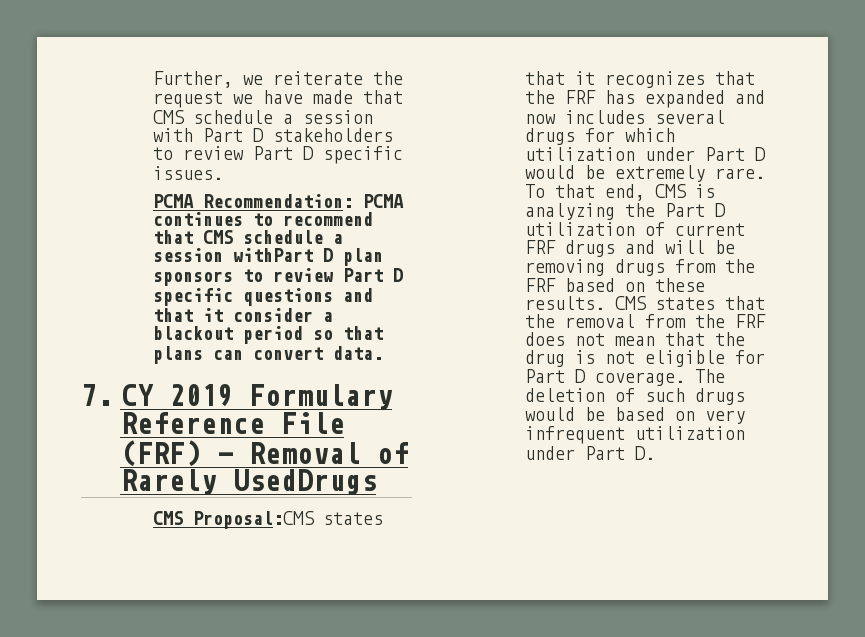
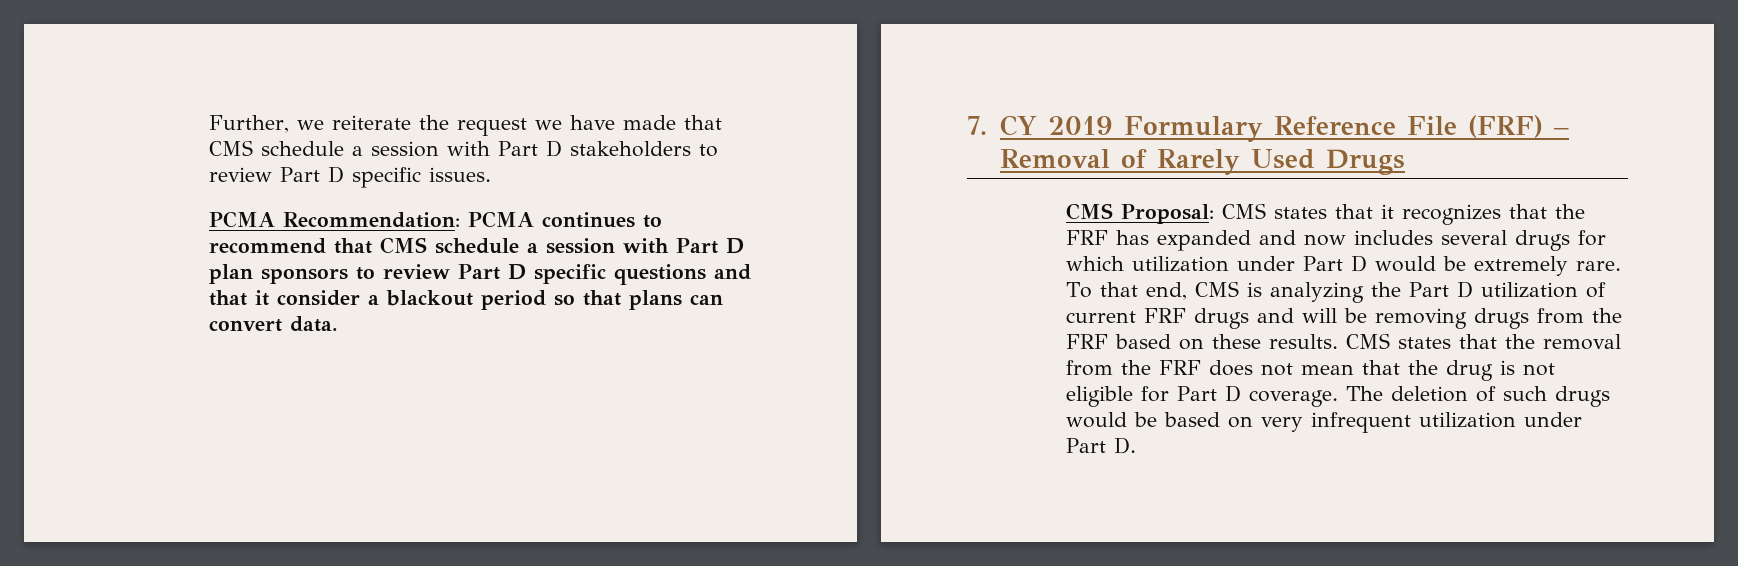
- PCMA Recommendation: PCMA continues to recommend that CMS schedule a session withPart D plan sponsors to review Part D specific questions and that it consider a blackout period so that plans can convert data.
+ PCMA Recommendation: PCMA continues to recommend that CMS schedule a session with Part D plan sponsors to review Part D specific questions and that it consider a blackout period so that plans can convert data.
- 7. CY 2019 Formulary Reference File (FRF) – Removal of Rarely UsedDrugs
- CMS Proposal:CMS states that it recognizes that the FRF has expanded and now includes several drugs for which utilization under Part D would be extremely rare.
+ 7. CY 2019 Formulary Reference File (FRF) – Removal of Rarely Used Drugs
+ CMS Proposal: CMS states that it recognizes that the FRF has expanded and now includes several drugs for which utilization under Part D would be extremely rare.

